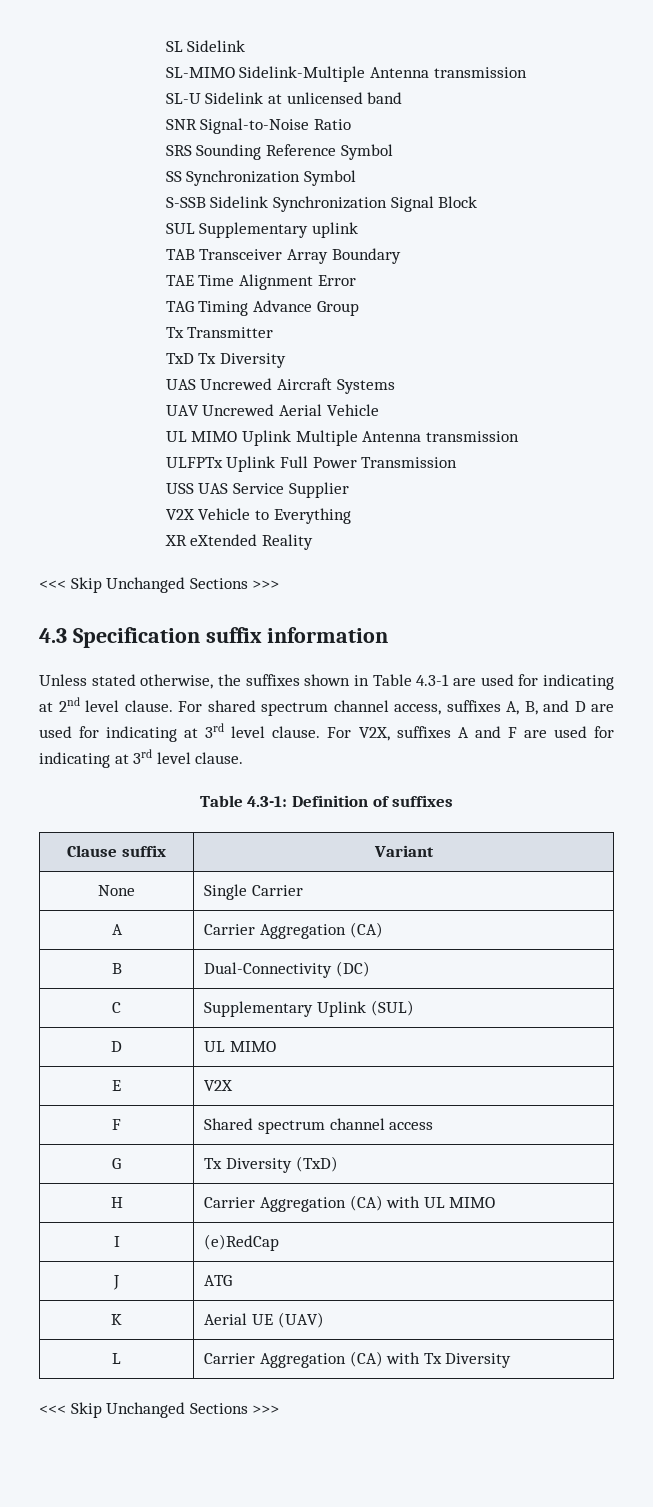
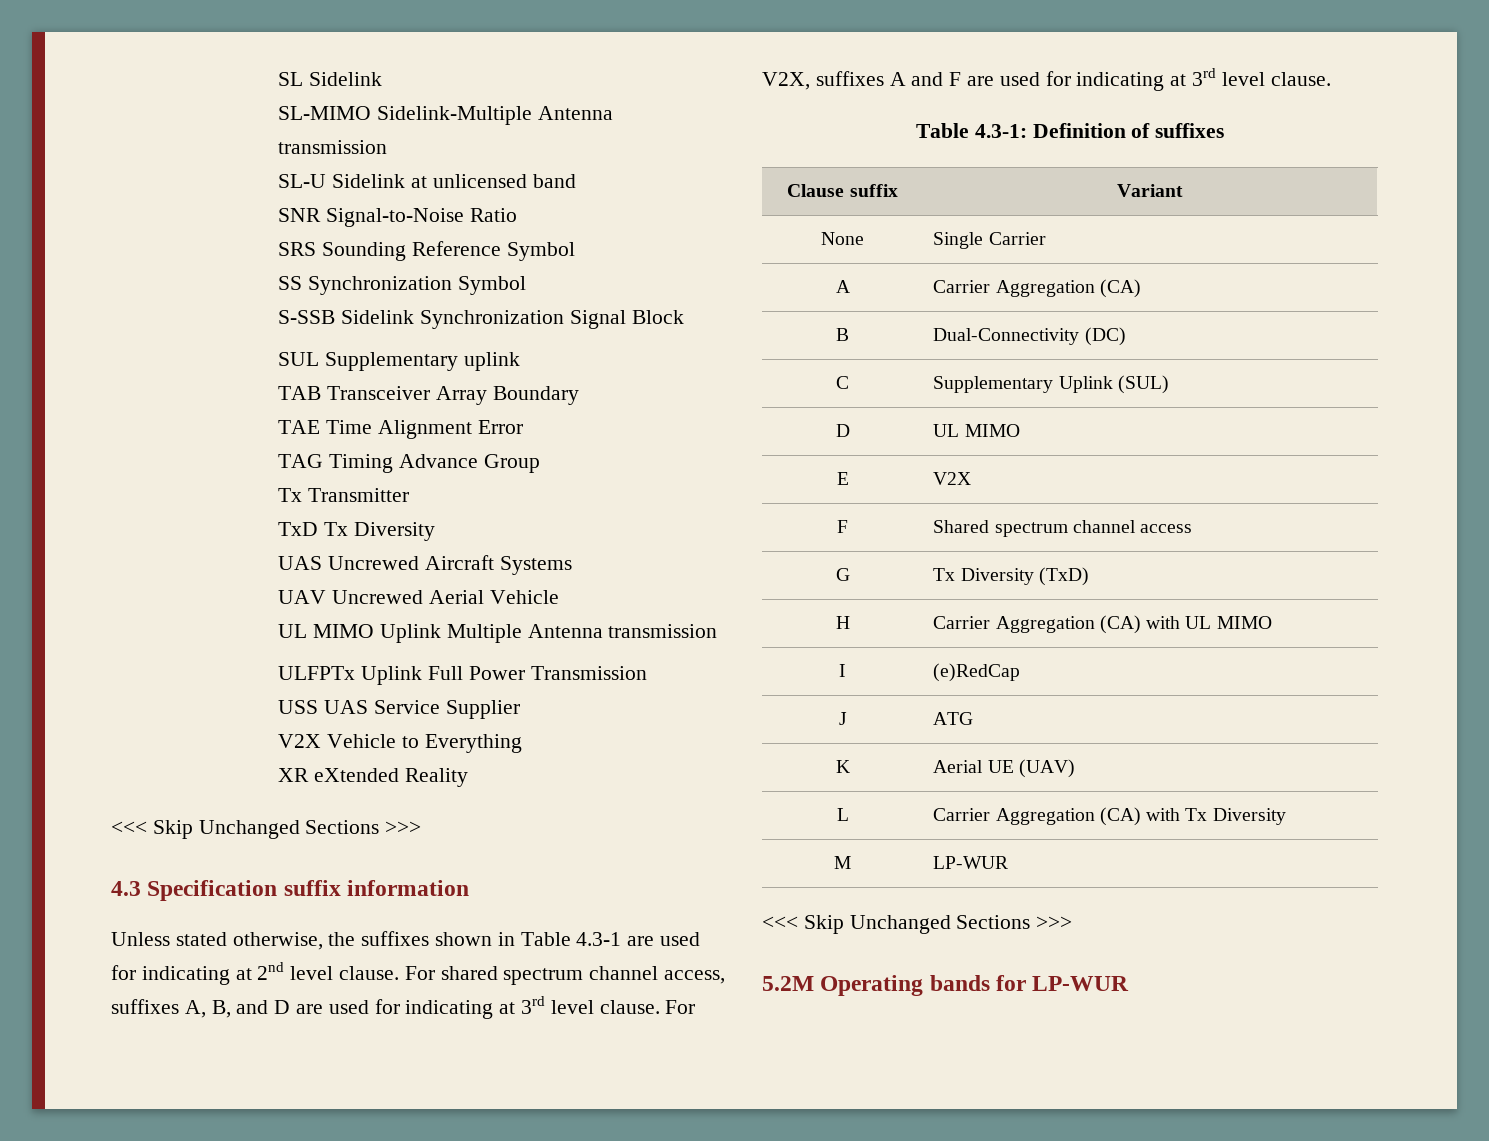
  L | Carrier Aggregation (CA) with Tx Diversity
+ M | LP-WUR
  <<< Skip Unchanged Sections >>>
+ 5.2M Operating bands for LP-WUR

